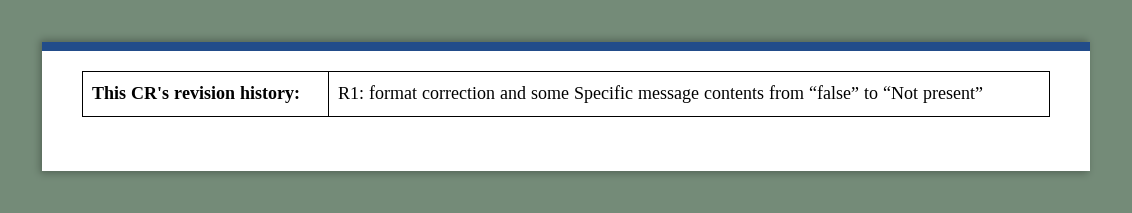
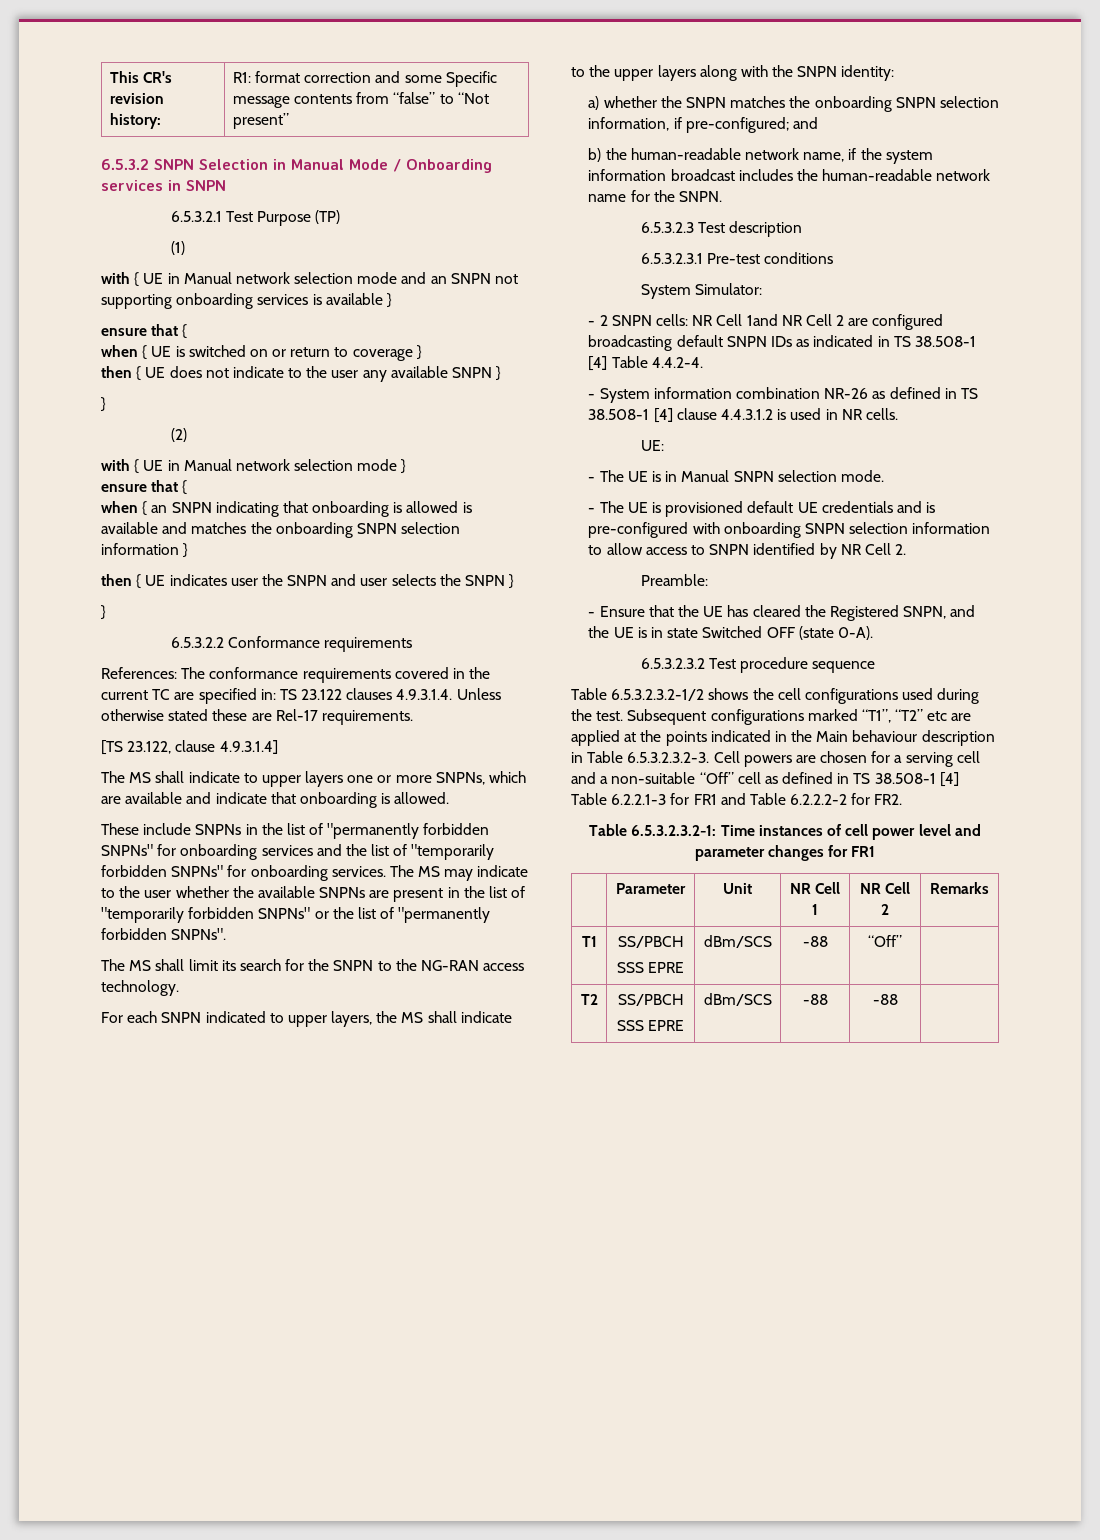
+ 6.5.3.2 SNPN Selection in Manual Mode / Onboarding services in SNPN
+ 6.5.3.2.1 Test Purpose (TP)
+ (1)
+ with { UE in Manual network selection mode and an SNPN not supporting onboarding services is available }
+ ensure that {
+ when { UE is switched on or return to coverage }
+ then { UE does not indicate to the user any available SNPN }
+ }
+ (2)
+ with { UE in Manual network selection mode }
+ ensure that {
+ when { an SNPN indicating that onboarding is allowed is available and matches the onboarding SNPN selection information }
+ then { UE indicates user the SNPN and user selects the SNPN }
+ }
+ 6.5.3.2.2 Conformance requirements
+ References: The conformance requirements covered in the current TC are specified in: TS 23.122 clauses 4.9.3.1.4. Unless otherwise stated these are Rel-17 requirements.
+ [TS 23.122, clause 4.9.3.1.4]
+ The MS shall indicate to upper layers one or more SNPNs, which are available and indicate that onboarding is allowed.
+ These include SNPNs in the list of "permanently forbidden SNPNs" for onboarding services and the list of "temporarily forbidden SNPNs" for onboarding services. The MS may indicate to the user whether the available SNPNs are present in the list of "temporarily forbidden SNPNs" or the list of "permanently forbidden SNPNs".
+ The MS shall limit its search for the SNPN to the NG-RAN access technology.
+ For each SNPN indicated to upper layers, the MS shall indicate to the upper layers along with the SNPN identity:
+ a) whether the SNPN matches the onboarding SNPN selection information, if pre-configured; and
+ b) the human-readable network name, if the system information broadcast includes the human-readable network name for the SNPN.
+ 6.5.3.2.3 Test description
+ 6.5.3.2.3.1 Pre-test conditions
+ System Simulator:
+ - 2 SNPN cells: NR Cell 1and NR Cell 2 are configured broadcasting default SNPN IDs as indicated in TS 38.508-1 [4] Table 4.4.2-4.
+ - System information combination NR-26 as defined in TS 38.508-1 [4] clause 4.4.3.1.2 is used in NR cells.
+ UE:
+ - The UE is in Manual SNPN selection mode.
+ - The UE is provisioned default UE credentials and is pre-configured with onboarding SNPN selection information to allow access to SNPN identified by NR Cell 2.
+ Preamble:
+ - Ensure that the UE has cleared the Registered SNPN, and the UE is in state Switched OFF (state 0-A).
+ 6.5.3.2.3.2 Test procedure sequence
+ Table 6.5.3.2.3.2-1/2 shows the cell configurations used during the test. Subsequent configurations marked “T1”, “T2” etc are applied at the points indicated in the Main behaviour description in Table 6.5.3.2.3.2-3. Cell powers are chosen for a serving cell and a non-suitable “Off” cell as defined in TS 38.508-1 [4] Table 6.2.2.1-3 for FR1 and Table 6.2.2.2-2 for FR2.
+ Table 6.5.3.2.3.2-1: Time instances of cell power level and parameter changes for FR1
+ | Parameter | Unit | NR Cell 1 | NR Cell 2 | Remarks
+ T1 | SS/PBCH
+ SSS EPRE | dBm/SCS | -88 | “Off” |
+ T2 | SS/PBCH
+ SSS EPRE | dBm/SCS | -88 | -88 |

